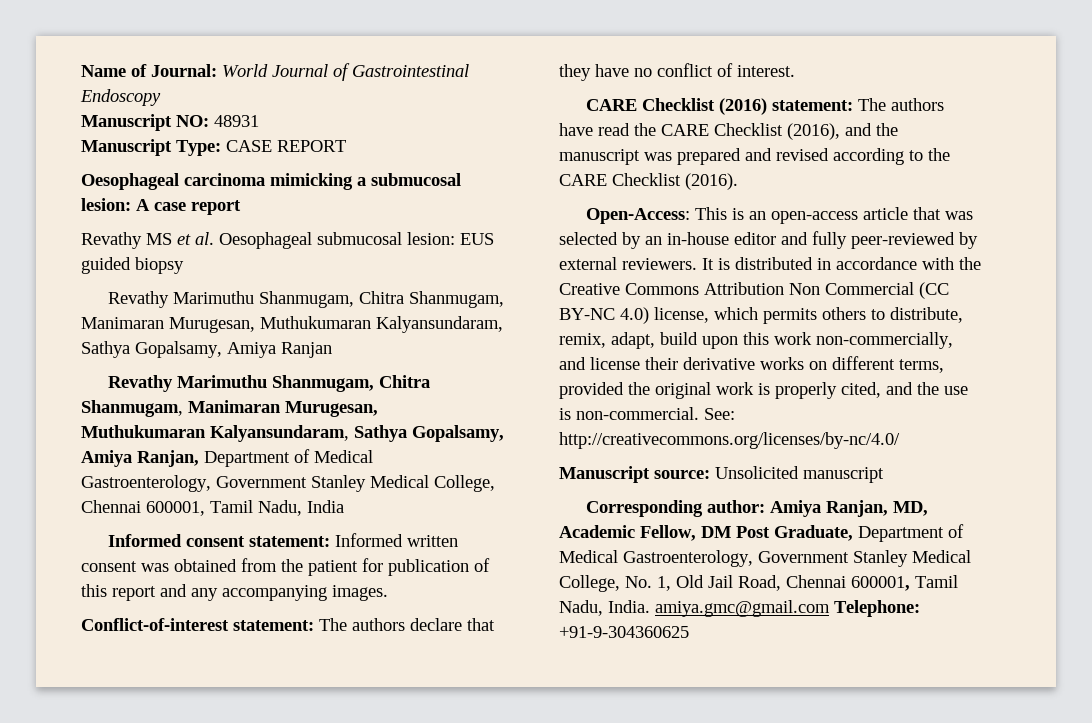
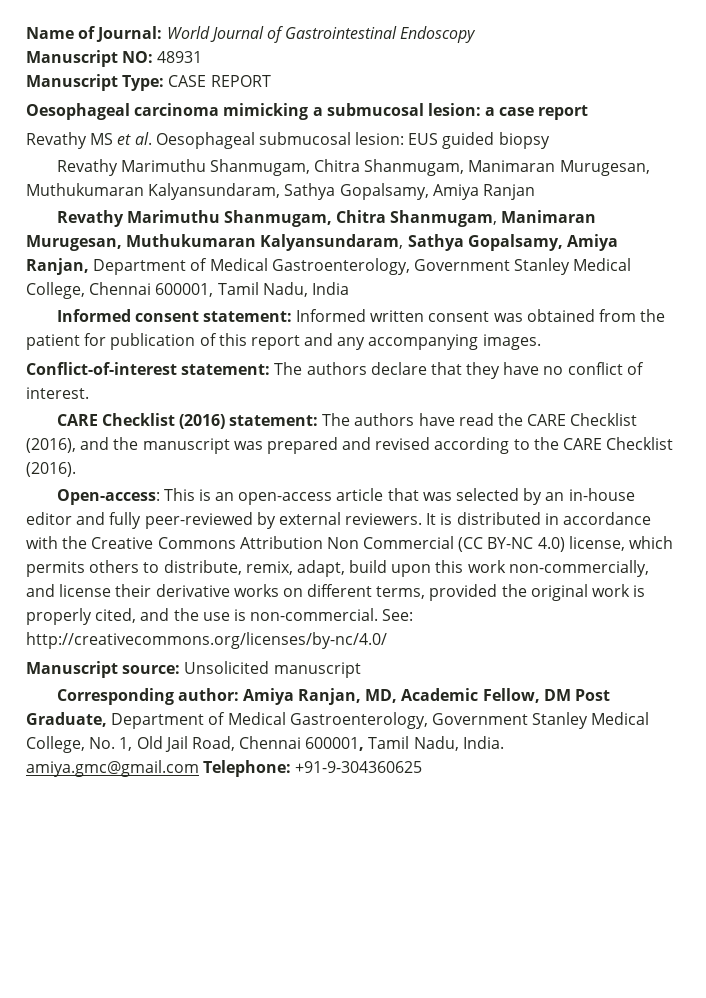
- Oesophageal carcinoma mimicking a submucosal lesion: A case report
+ Oesophageal carcinoma mimicking a submucosal lesion: a case report
- Open-Access: This is an open-access article that was selected by an in-house editor and fully peer-reviewed by external reviewers.
+ Open-access: This is an open-access article that was selected by an in-house editor and fully peer-reviewed by external reviewers.

